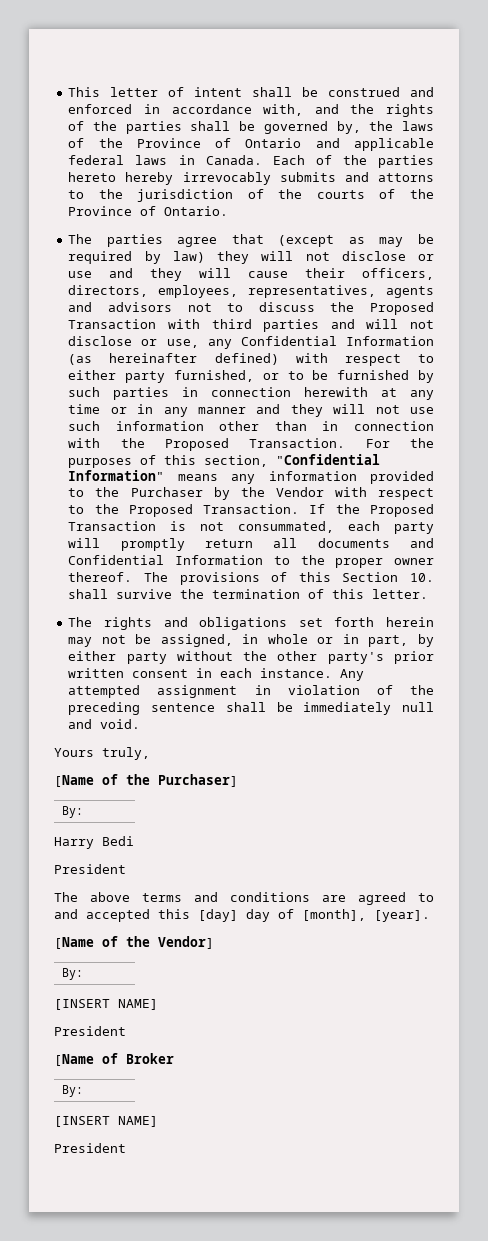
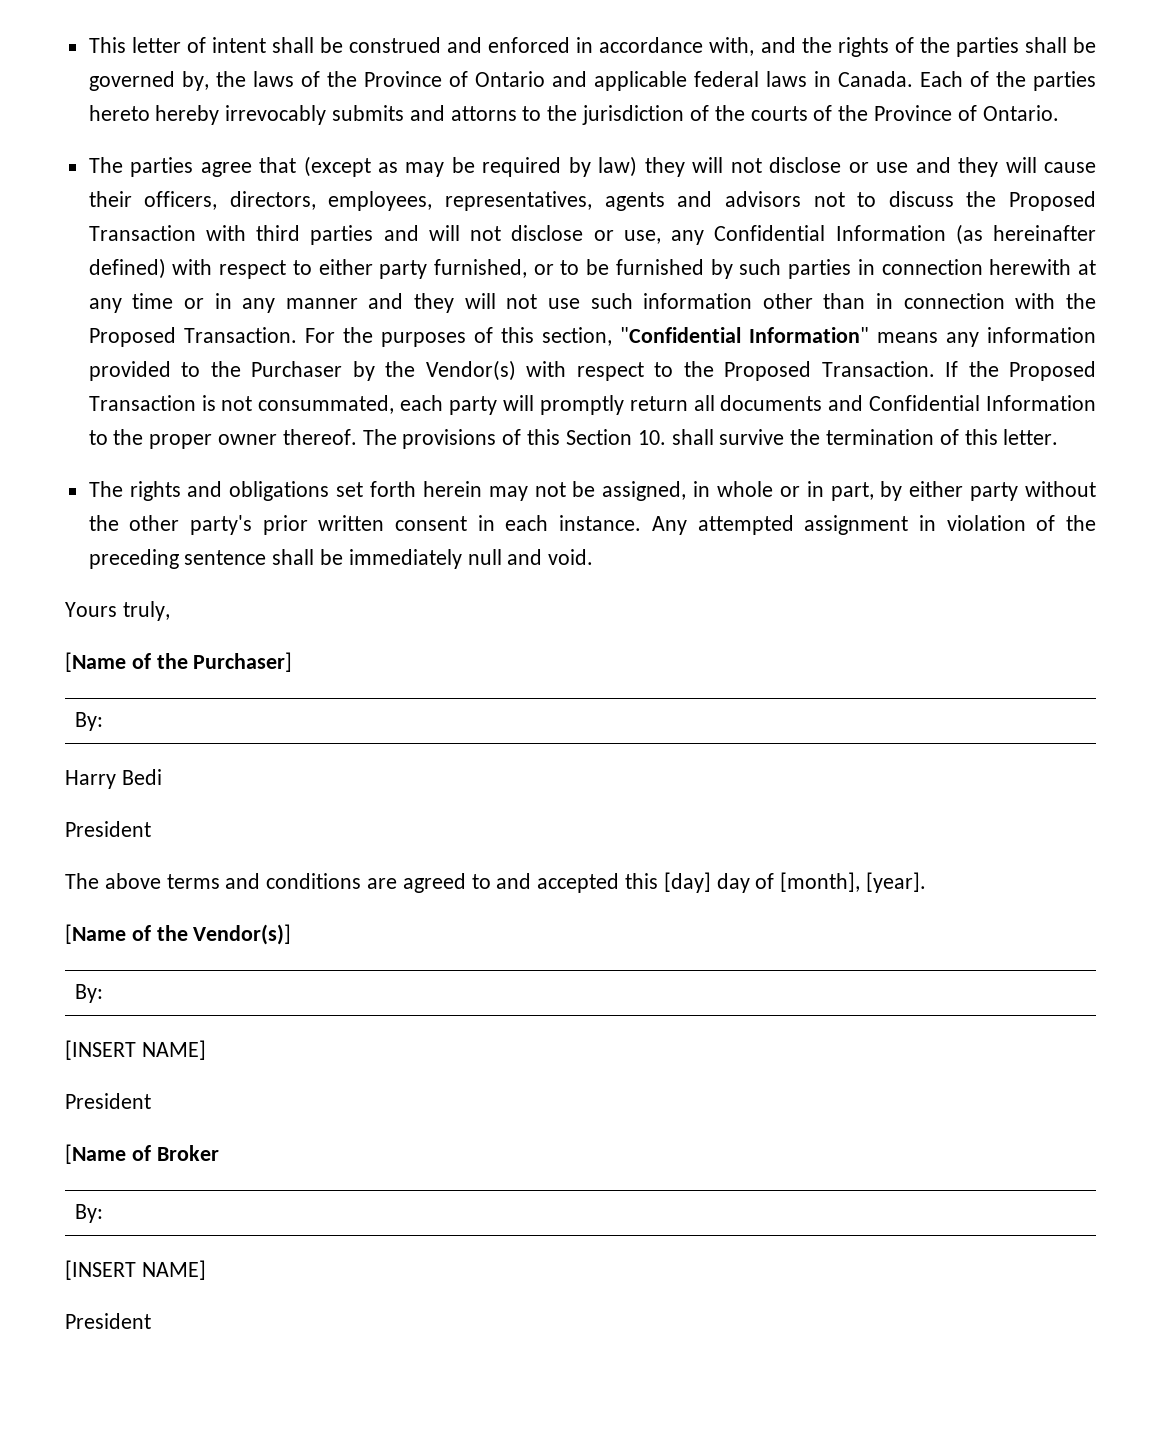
- For the purposes of this section, "Confidential Information" means any information provided to the Purchaser by the Vendor with respect to the Proposed Transaction.
+ For the purposes of this section, "Confidential Information" means any information provided to the Purchaser by the Vendor(s) with respect to the Proposed Transaction.
- [Name of the Vendor]
+ [Name of the Vendor(s)]

